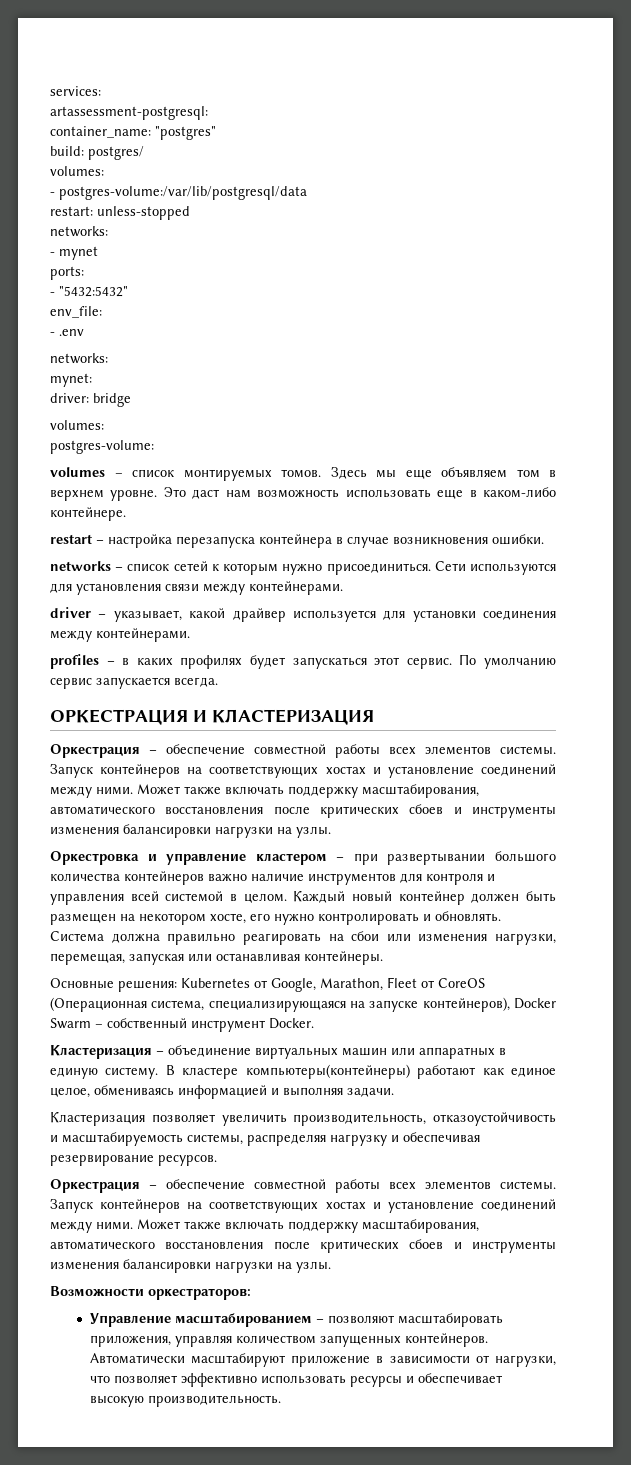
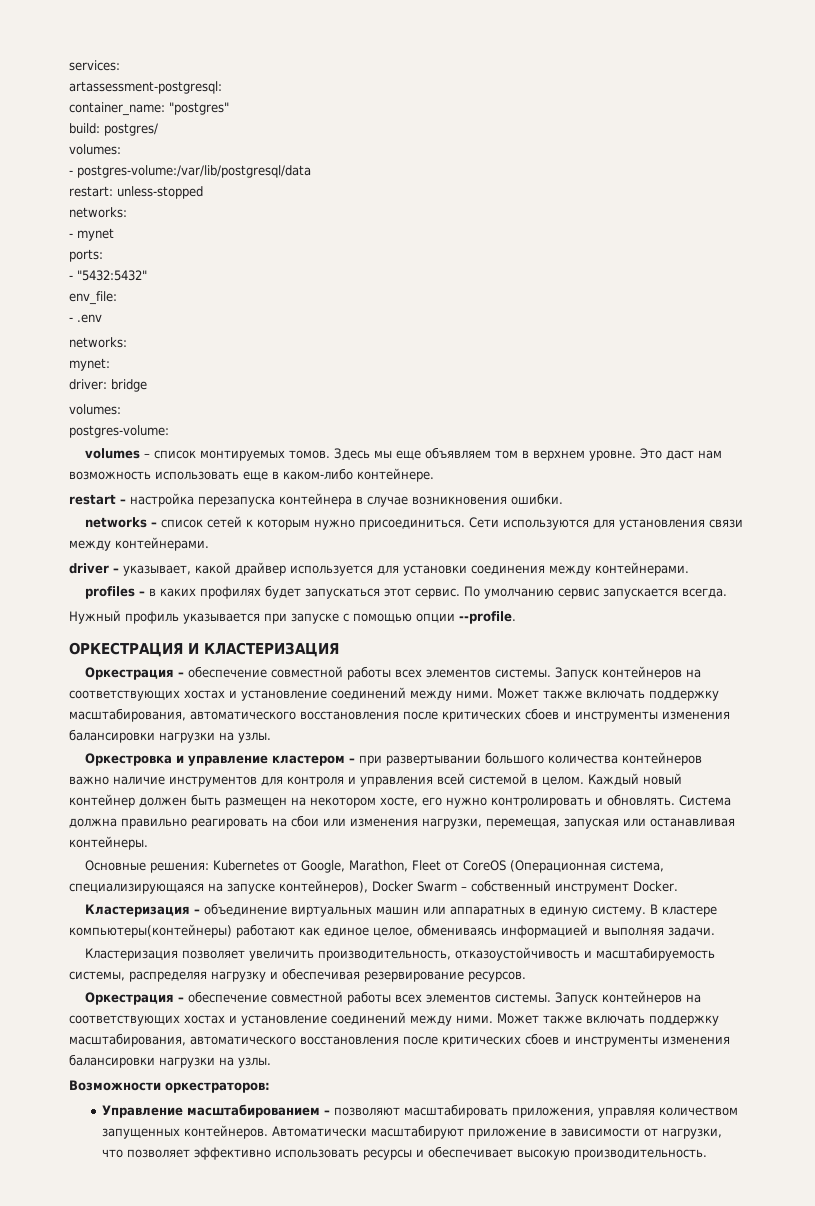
+ Нужный профиль указывается при запуске с помощью опции --profile.

